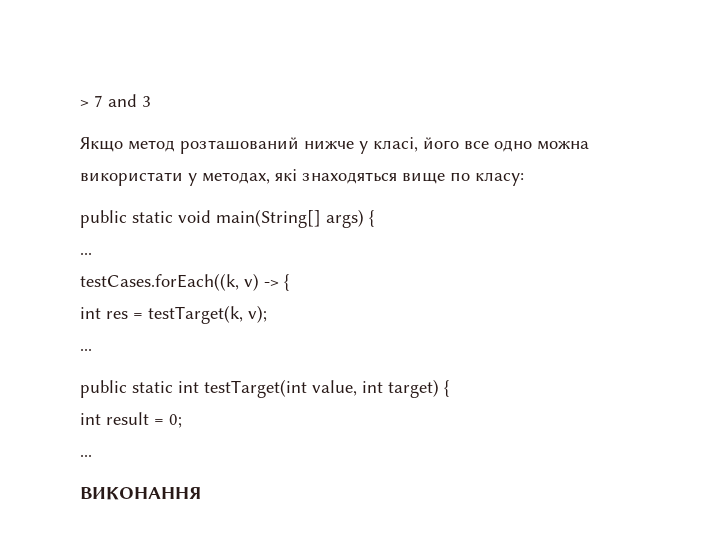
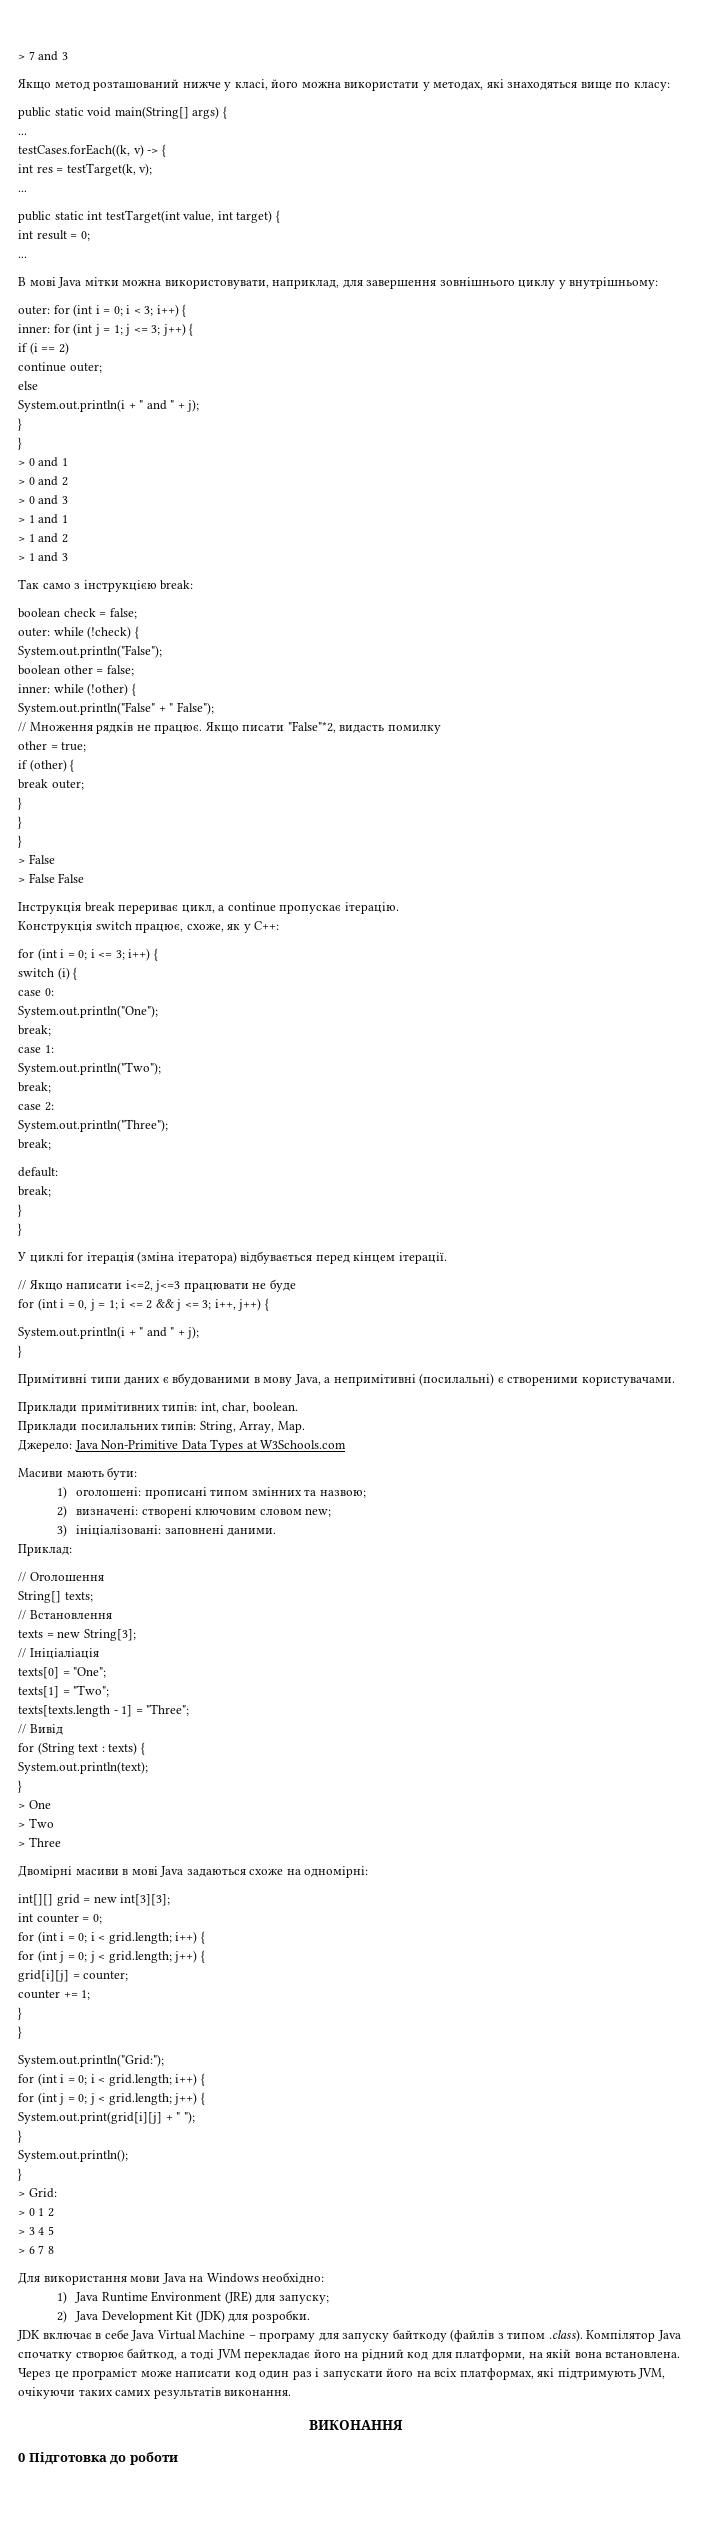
- Якщо метод розташований нижче у класі, його все одно можна використати у методах, які знаходяться вище по класу:
+ Якщо метод розташований нижче у класі, його можна використати у методах, які знаходяться вище по класу:
+ В мові Java мітки можна використовувати, наприклад, для завершення зовнішнього циклу у внутрішньому:
+ outer: for (int i = 0; i < 3; i++) {
+ inner: for (int j = 1; j <= 3; j++) {
+ if (i == 2)
+ continue outer;
+ else
+ System.out.println(i + " and " + j);
+ }
+ }
+ > 0 and 1
+ > 0 and 2
+ > 0 and 3
+ > 1 and 1
+ > 1 and 2
+ > 1 and 3
+ Так само з інструкцією break:
+ boolean check = false;
+ outer: while (!check) {
+ System.out.println("False");
+ boolean other = false;
+ inner: while (!other) {
+ System.out.println("False" + " False");
+ // Множення рядків не працює. Якщо писати "False"*2, видасть помилку
+ other = true;
+ if (other) {
+ break outer;
+ }
+ }
+ }
+ > False
+ > False False
+ Інструкція break перериває цикл, а continue пропускає ітерацію.
+ Конструкція switch працює, схоже, як у C++:
+ for (int i = 0; i <= 3; i++) {
+ switch (i) {
+ case 0:
+ System.out.println("One");
+ break;
+ case 1:
+ System.out.println("Two");
+ break;
+ case 2:
+ System.out.println("Three");
+ break;
+ default:
+ break;
+ }
+ }
+ У циклі for ітерація (зміна ітератора) відбувається перед кінцем ітерації.
+ // Якщо написати i<=2, j<=3 працювати не буде
+ for (int i = 0, j = 1; i <= 2 && j <= 3; i++, j++) {
+ System.out.println(i + " and " + j);
+ }
+ Примітивні типи даних є вбудованими в мову Java, а непримітивні (посилальні) є створеними користувачами.
+ Приклади примітивних типів: int, char, boolean.
+ Приклади посилальних типів: String, Array, Map.
+ Джерело: Java Non-Primitive Data Types at W3Schools.com
+ Масиви мають бути:
+ 1) оголошені: прописані типом змінних та назвою;
+ 2) визначені: створені ключовим словом new;
+ 3) ініціалізовані: заповнені даними.
+ Приклад:
+ // Оголошення
+ String[] texts;
+ // Встановлення
+ texts = new String[3];
+ // Ініціаліація
+ texts[0] = "One";
+ texts[1] = "Two";
+ texts[texts.length - 1] = "Three";
+ // Вивід
+ for (String text : texts) {
+ System.out.println(text);
+ }
+ > One
+ > Two
+ > Three
+ Двомірні масиви в мові Java задаються схоже на одномірні:
+ int[][] grid = new int[3][3];
+ int counter = 0;
+ for (int i = 0; i < grid.length; i++) {
+ for (int j = 0; j < grid.length; j++) {
+ grid[i][j] = counter;
+ counter += 1;
+ }
+ }
+ System.out.println("Grid:");
+ for (int i = 0; i < grid.length; i++) {
+ for (int j = 0; j < grid.length; j++) {
+ System.out.print(grid[i][j] + " ");
+ }
+ System.out.println();
+ }
+ > Grid:
+ > 0 1 2
+ > 3 4 5
+ > 6 7 8
+ Для використання мови Java на Windows необхідно:
+ 1) Java Runtime Environment (JRE) для запуску;
+ 2) Java Development Kit (JDK) для розробки.
+ JDK включає в себе Java Virtual Machine – програму для запуску байткоду (файлів з типом .class). Компілятор Java спочатку створює байткод, а тоді JVM перекладає його на рідний код для платформи, на якій вона встановлена. Через це програміст може написати код один раз і запускати його на всіх платформах, які підтримують JVM, очікуючи таких самих результатів виконання.
  ВИКОНАННЯ
+ 0 Підготовка до роботи

